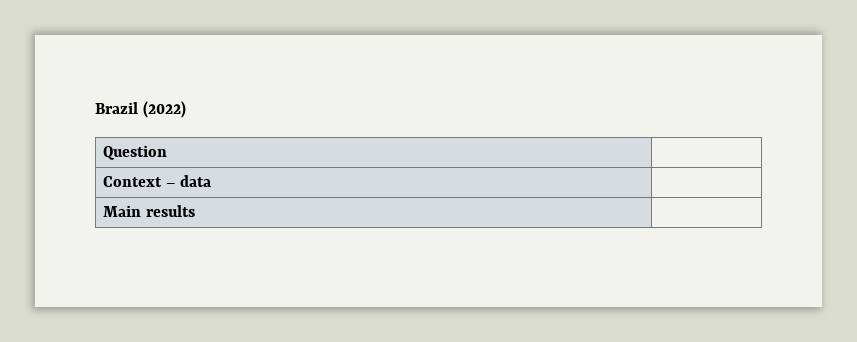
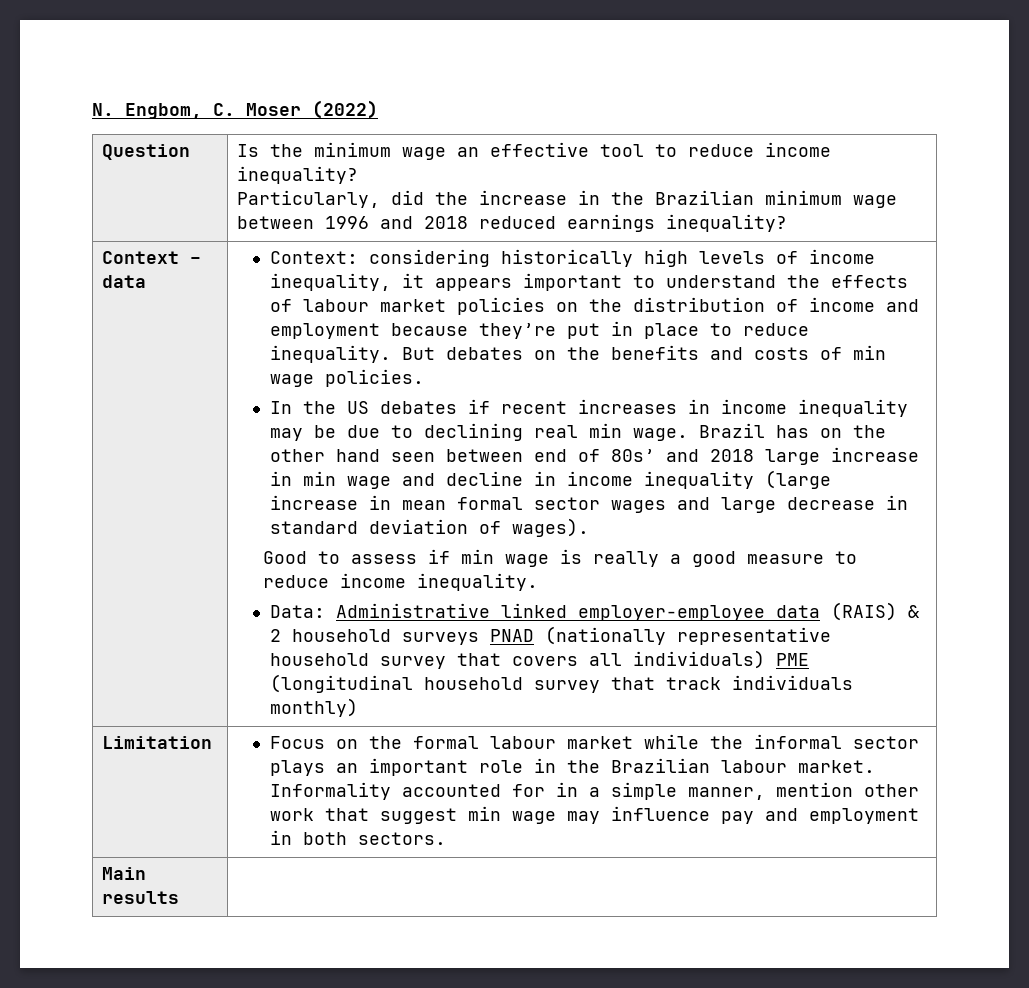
- Brazil (2022)
- Question |
- Context – data |
+ N. Engbom, C. Moser (2022)
+ Question | Is the minimum wage an effective tool to reduce income inequality?
+ Particularly, did the increase in the Brazilian minimum wage between 1996 and 2018 reduced earnings inequality?
+ Context – data | Context: considering historically high levels of income inequality, it appears important to understand the effects of labour market policies on the distribution of income and employment because they’re put in place to reduce inequality. But debates on the benefits and costs of min wage policies.
+ In the US debates if recent increases in income inequality may be due to declining real min wage. Brazil has on the other hand seen between end of 80s’ and 2018 large increase in min wage and decline in income inequality (large increase in mean formal sector wages and large decrease in standard deviation of wages).
+ Good to assess if min wage is really a good measure to reduce income inequality.
+ Data: Administrative linked employer-employee data (RAIS) & 2 household surveys PNAD (nationally representative household survey that covers all individuals) PME (longitudinal household survey that track individuals monthly)
+ Limitation | Focus on the formal labour market while the informal sector plays an important role in the Brazilian labour market. Informality accounted for in a simple manner, mention other work that suggest min wage may influence pay and employment in both sectors.

